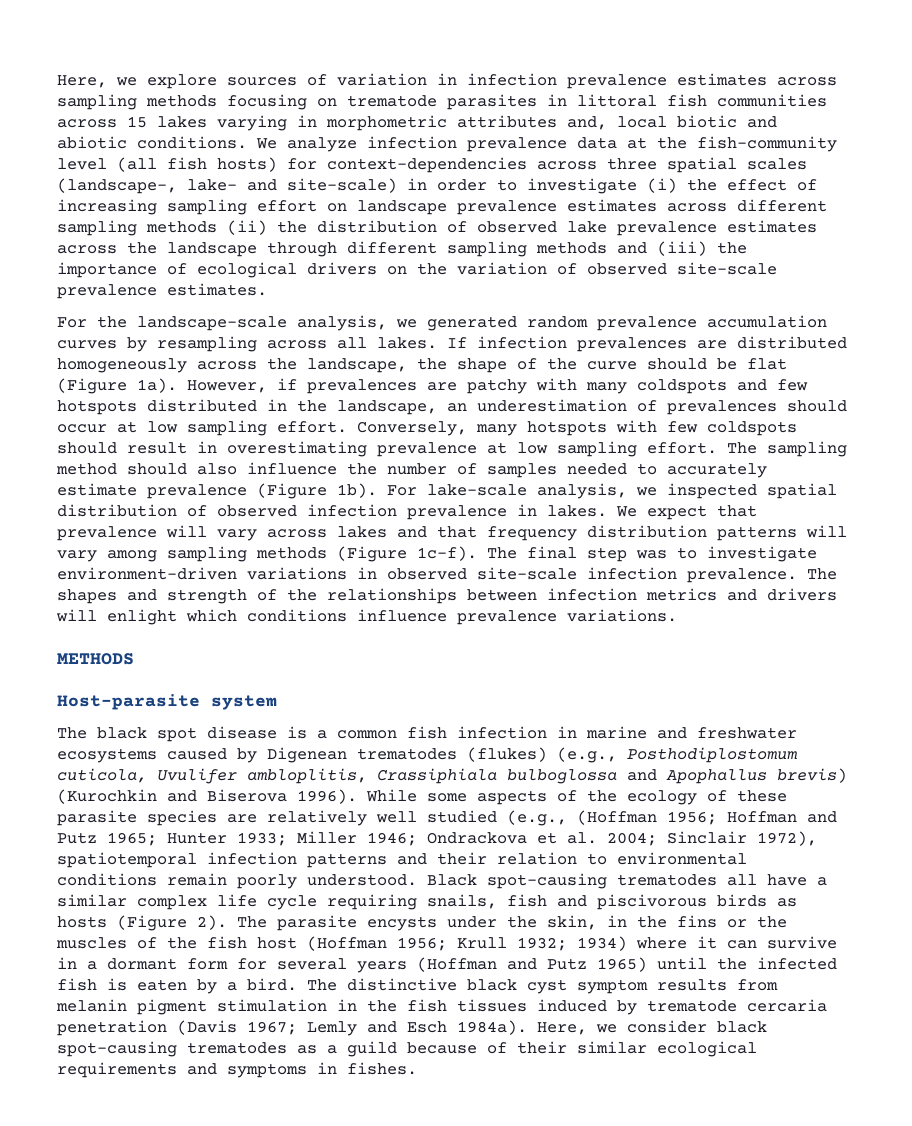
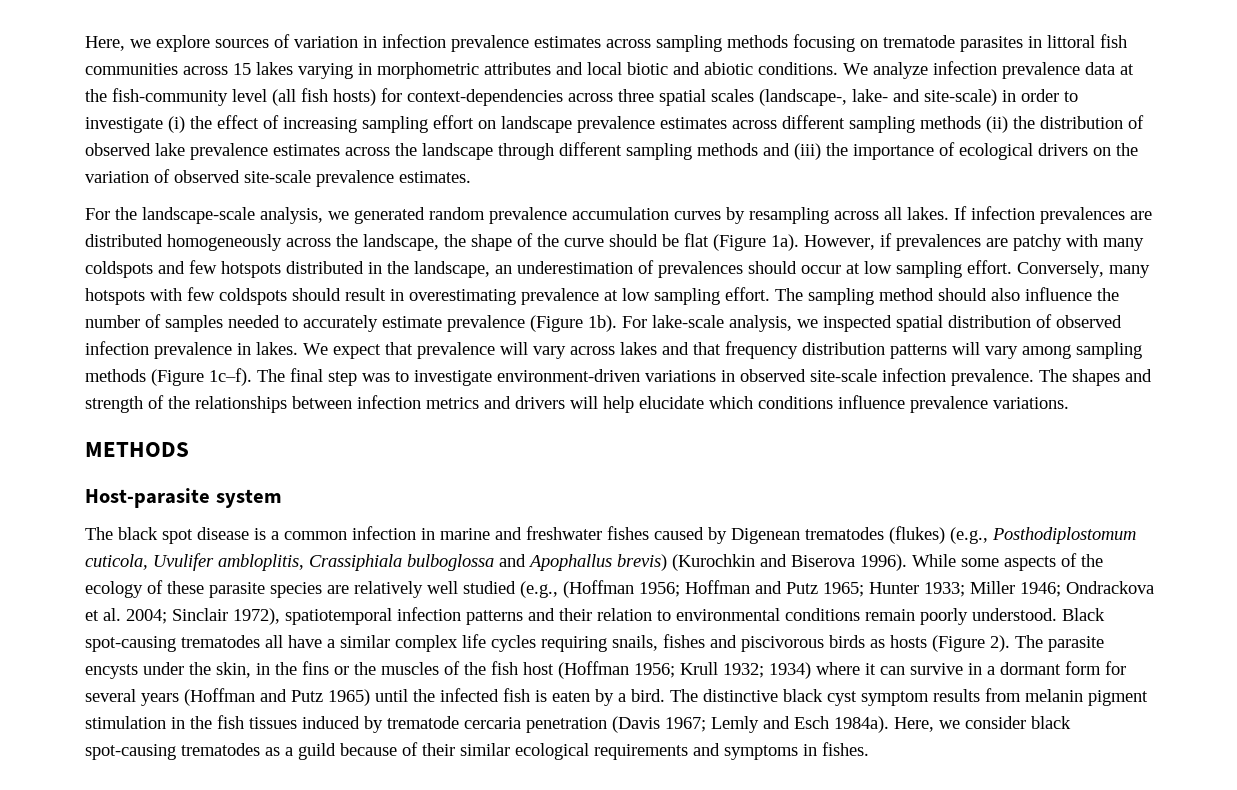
- Here, we explore sources of variation in infection prevalence estimates across sampling methods focusing on trematode parasites in littoral fish communities across 15 lakes varying in morphometric attributes and, local biotic and abiotic conditions.
+ Here, we explore sources of variation in infection prevalence estimates across sampling methods focusing on trematode parasites in littoral fish communities across 15 lakes varying in morphometric attributes and local biotic and abiotic conditions.
- The shapes and strength of the relationships between infection metrics and drivers will enlight which conditions influence prevalence variations.
+ The shapes and strength of the relationships between infection metrics and drivers will help elucidate which conditions influence prevalence variations.
- The black spot disease is a common fish infection in marine and freshwater ecosystems caused by Digenean trematodes (flukes) (e.g., Posthodiplostomum cuticola, Uvulifer ambloplitis, Crassiphiala bulboglossa and Apophallus brevis) (Kurochkin and Biserova 1996).
+ The black spot disease is a common infection in marine and freshwater fishes caused by Digenean trematodes (flukes) (e.g., Posthodiplostomum cuticola, Uvulifer ambloplitis, Crassiphiala bulboglossa and Apophallus brevis) (Kurochkin and Biserova 1996).
- Black spot-causing trematodes all have a similar complex life cycle requiring snails, fish and piscivorous birds as hosts (Figure 2).
+ Black spot-causing trematodes all have a similar complex life cycles requiring snails, fishes and piscivorous birds as hosts (Figure 2).

